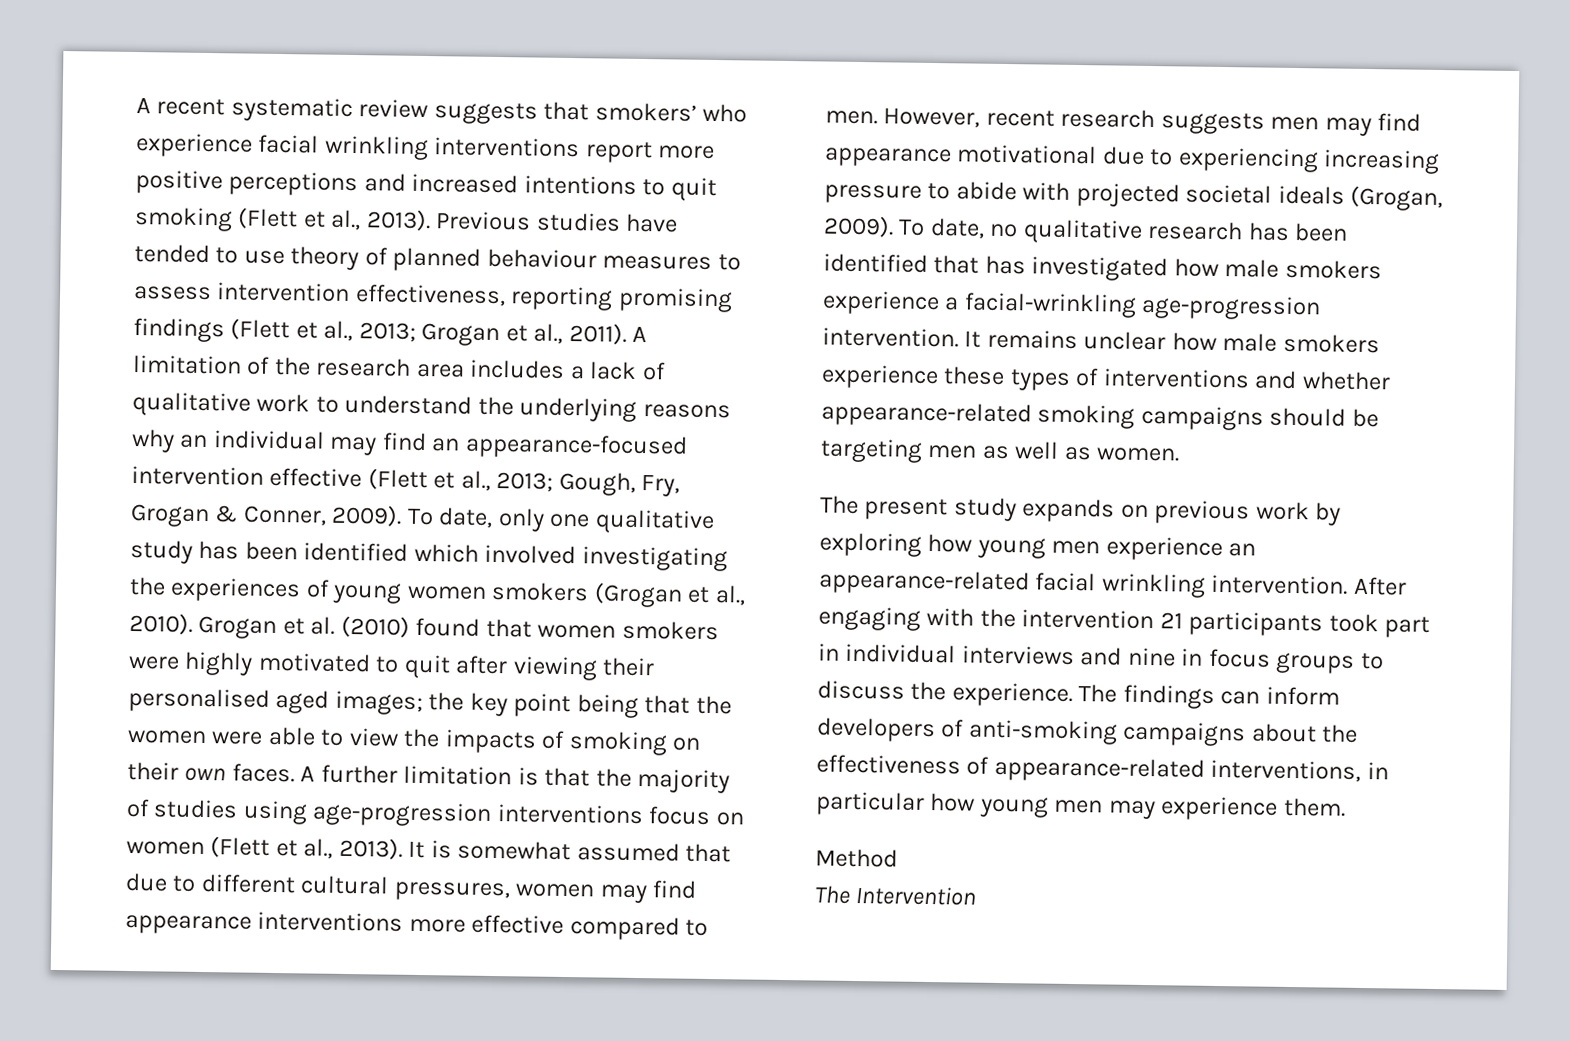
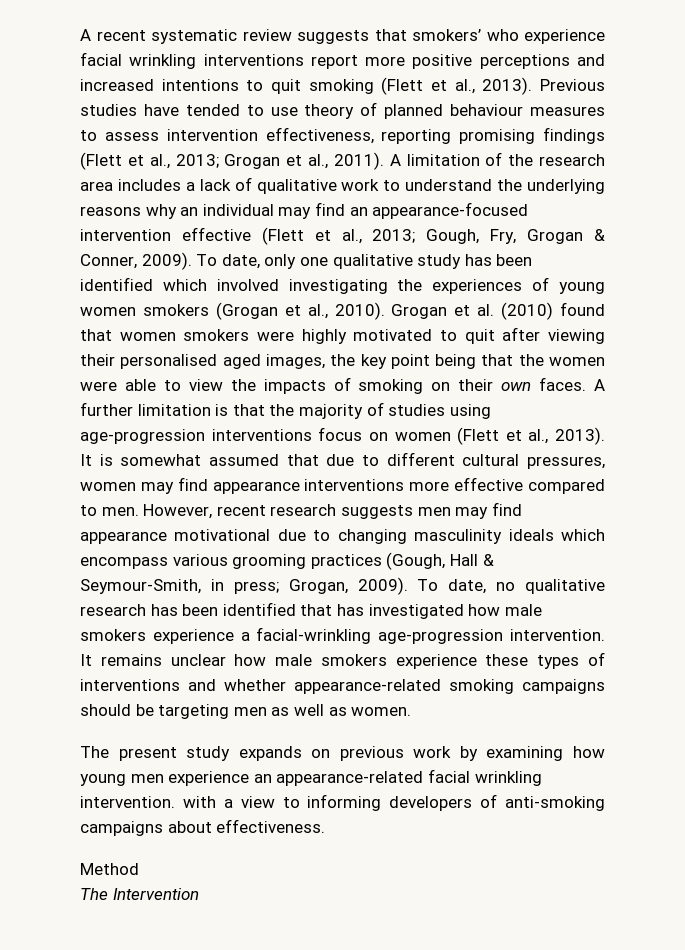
- Grogan et al. (2010) found that women smokers were highly motivated to quit after viewing their personalised aged images; the key point being that the women were able to view the impacts of smoking on their own faces.
+ Grogan et al. (2010) found that women smokers were highly motivated to quit after viewing their personalised aged images, the key point being that the women were able to view the impacts of smoking on their own faces.
- However, recent research suggests men may find appearance motivational due to experiencing increasing pressure to abide with projected societal ideals (Grogan, 2009).
+ However, recent research suggests men may find appearance motivational due to changing masculinity ideals which encompass various grooming practices (Gough, Hall & Seymour-Smith, in press; Grogan, 2009).
- The present study expands on previous work by exploring how young men experience an appearance-related facial wrinkling intervention. After engaging with the intervention 21 participants took part in individual interviews and nine in focus groups to discuss the experience. The findings can inform developers of anti-smoking campaigns about the effectiveness of appearance-related interventions, in particular how young men may experience them.
+ The present study expands on previous work by examining how young men experience an appearance-related facial wrinkling intervention. with a view to informing developers of anti-smoking campaigns about effectiveness.

